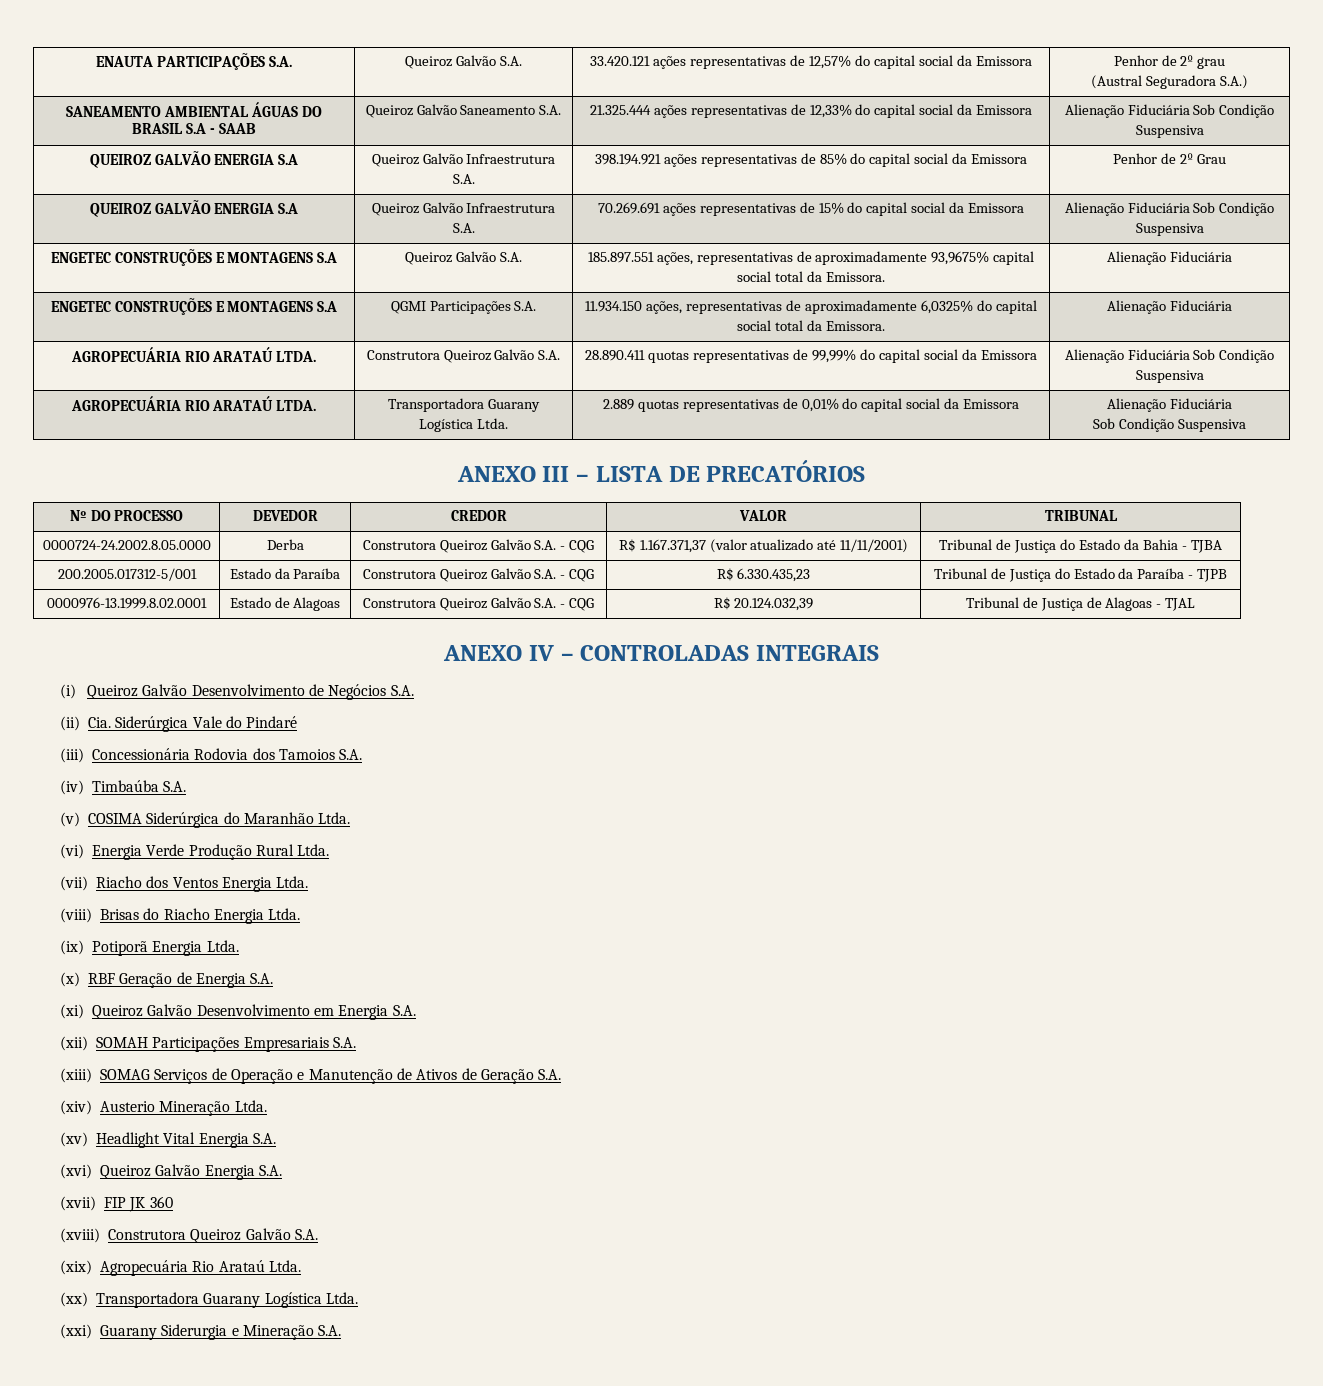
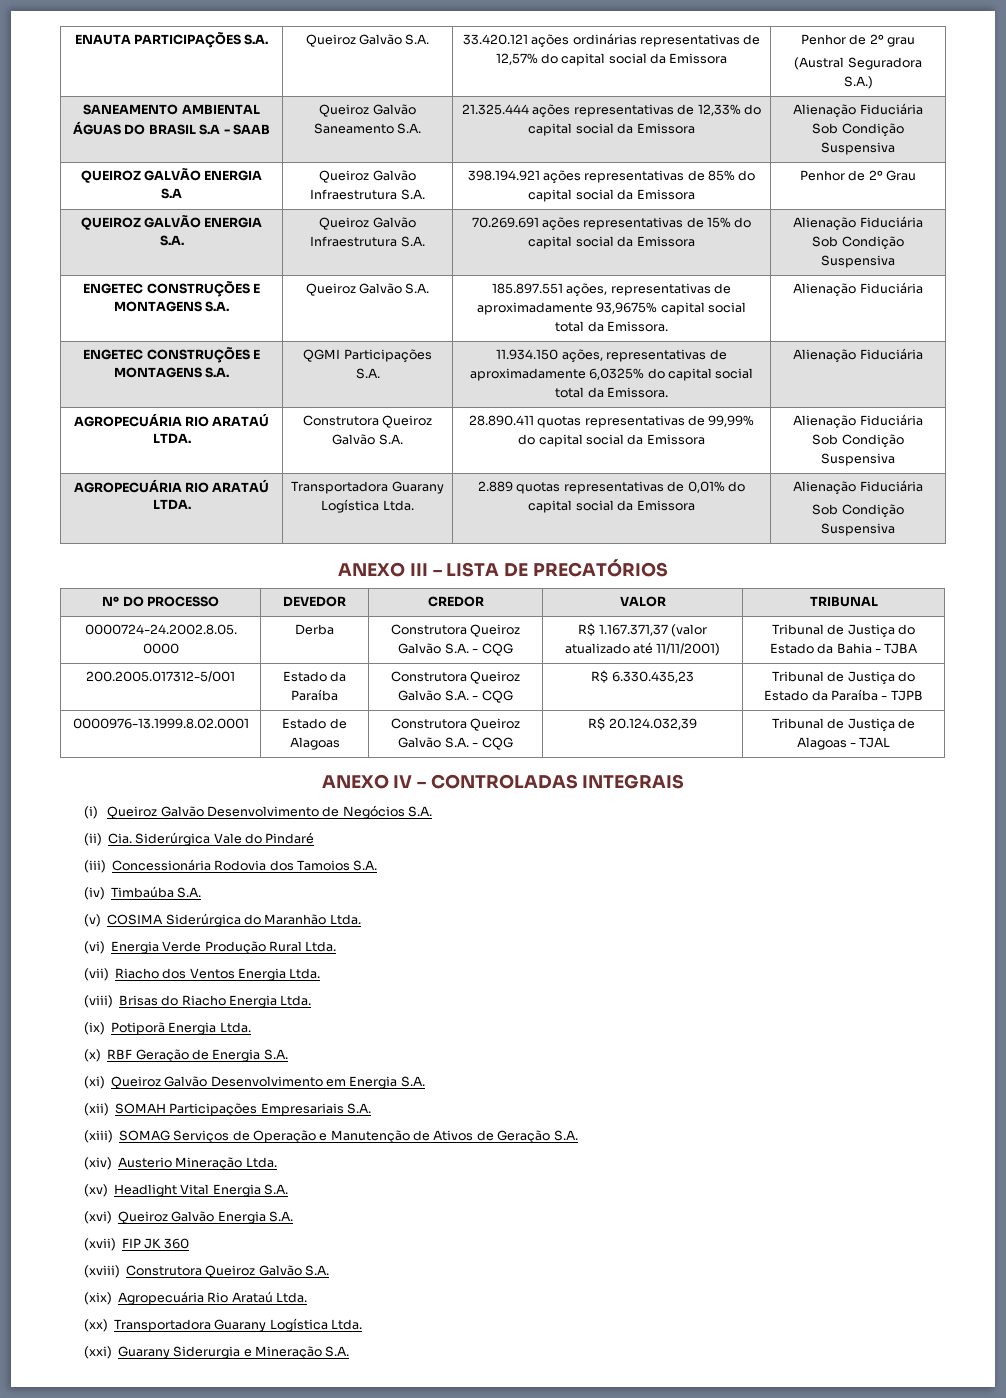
- ENAUTA PARTICIPAÇÕES S.A. | Queiroz Galvão S.A. | 33.420.121 ações representativas de 12,57% do capital social da Emissora | Penhor de 2º grau
+ ENAUTA PARTICIPAÇÕES S.A. | Queiroz Galvão S.A. | 33.420.121 ações ordinárias representativas de 12,57% do capital social da Emissora | Penhor de 2º grau
- QUEIROZ GALVÃO ENERGIA S.A | Queiroz Galvão Infraestrutura S.A. | 70.269.691 ações representativas de 15% do capital social da Emissora | Alienação Fiduciária Sob Condição Suspensiva
+ QUEIROZ GALVÃO ENERGIA S.A. | Queiroz Galvão Infraestrutura S.A. | 70.269.691 ações representativas de 15% do capital social da Emissora | Alienação Fiduciária Sob Condição Suspensiva
- ENGETEC CONSTRUÇÕES E MONTAGENS S.A | Queiroz Galvão S.A. | 185.897.551 ações, representativas de aproximadamente 93,9675% capital social total da Emissora. | Alienação Fiduciária
+ ENGETEC CONSTRUÇÕES E MONTAGENS S.A. | Queiroz Galvão S.A. | 185.897.551 ações, representativas de aproximadamente 93,9675% capital social total da Emissora. | Alienação Fiduciária
- ENGETEC CONSTRUÇÕES E MONTAGENS S.A | QGMI Participações S.A. | 11.934.150 ações, representativas de aproximadamente 6,0325% do capital social total da Emissora. | Alienação Fiduciária
+ ENGETEC CONSTRUÇÕES E MONTAGENS S.A. | QGMI Participações S.A. | 11.934.150 ações, representativas de aproximadamente 6,0325% do capital social total da Emissora. | Alienação Fiduciária

